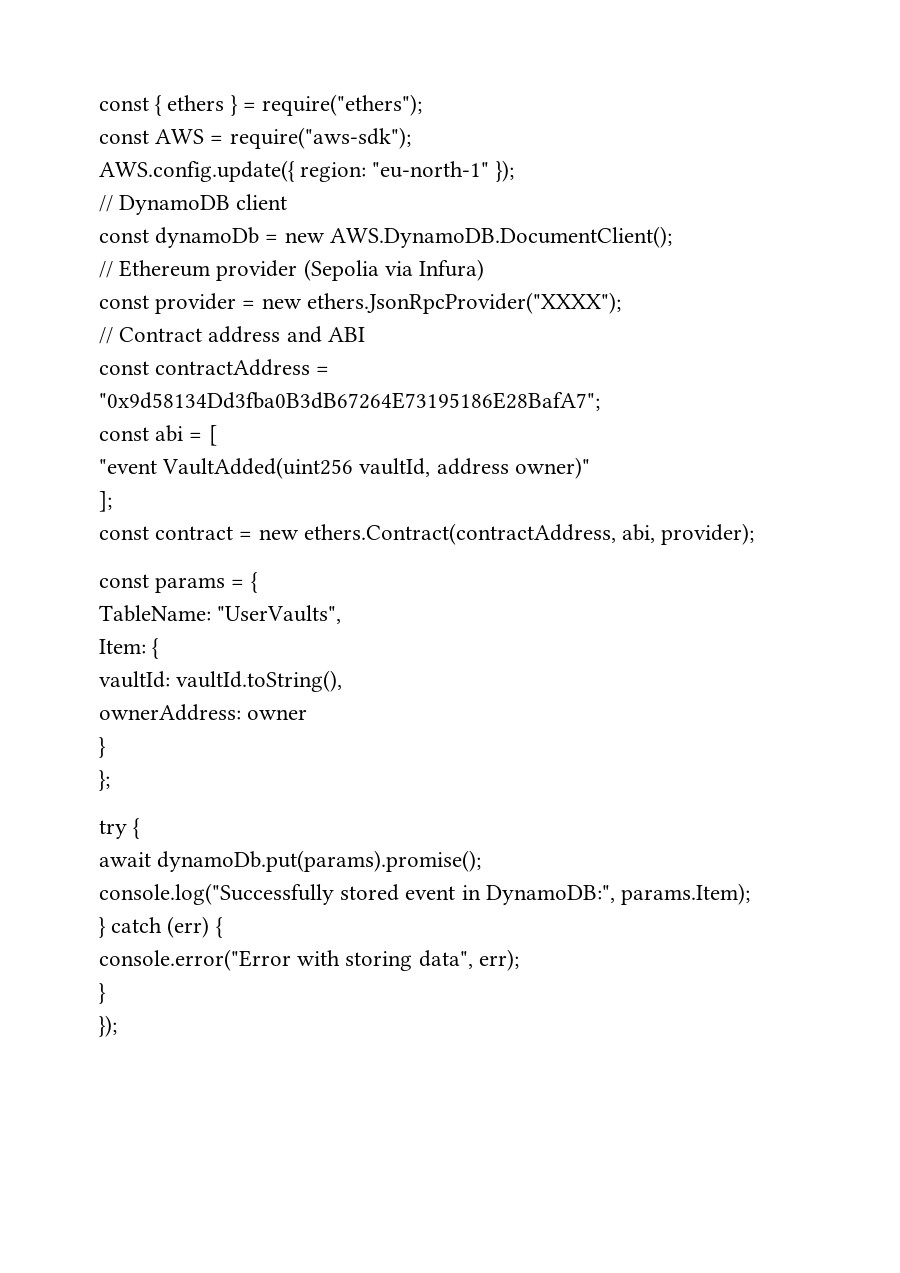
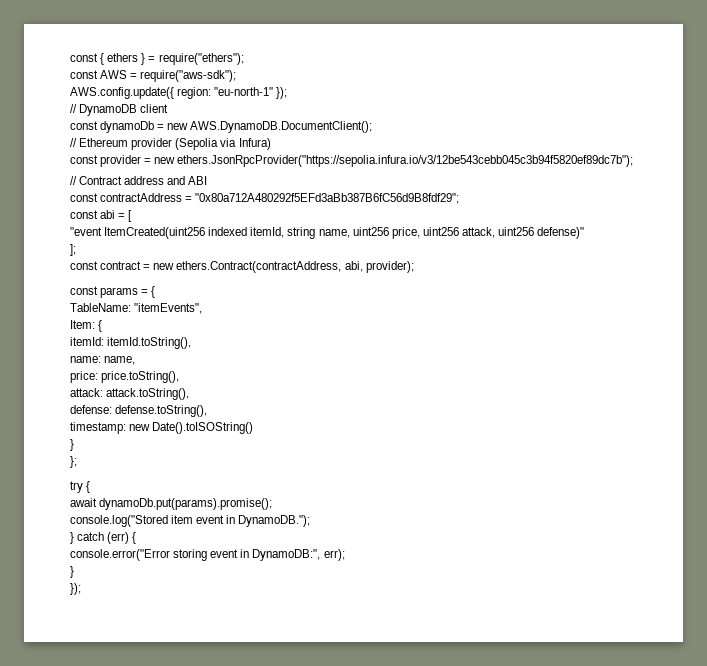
- const provider = new ethers.JsonRpcProvider("XXXX");
+ const provider = new ethers.JsonRpcProvider("https://sepolia.infura.io/v3/12be543cebb045c3b94f5820ef89dc7b");
- const contractAddress = "0x9d58134Dd3fba0B3dB67264E73195186E28BafA7";
+ const contractAddress = "0x80a712A480292f5EFd3aBb387B6fC56d9B8fdf29";
- "event VaultAdded(uint256 vaultId, address owner)"
+ "event ItemCreated(uint256 indexed itemId, string name, uint256 price, uint256 attack, uint256 defense)"
- TableName: "UserVaults",
+ TableName: "itemEvents",
- vaultId: vaultId.toString(),
- ownerAddress: owner
+ itemId: itemId.toString(),
+ name: name,
+ price: price.toString(),
+ attack: attack.toString(),
+ defense: defense.toString(),
+ timestamp: new Date().toISOString()
- console.log("Successfully stored event in DynamoDB:", params.Item);
+ console.log("Stored item event in DynamoDB.");
- console.error("Error with storing data", err);
+ console.error("Error storing event in DynamoDB:", err);

